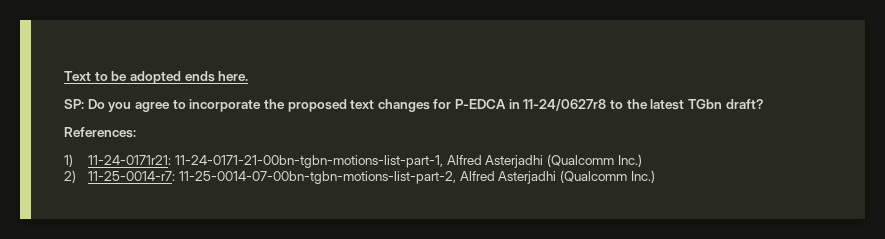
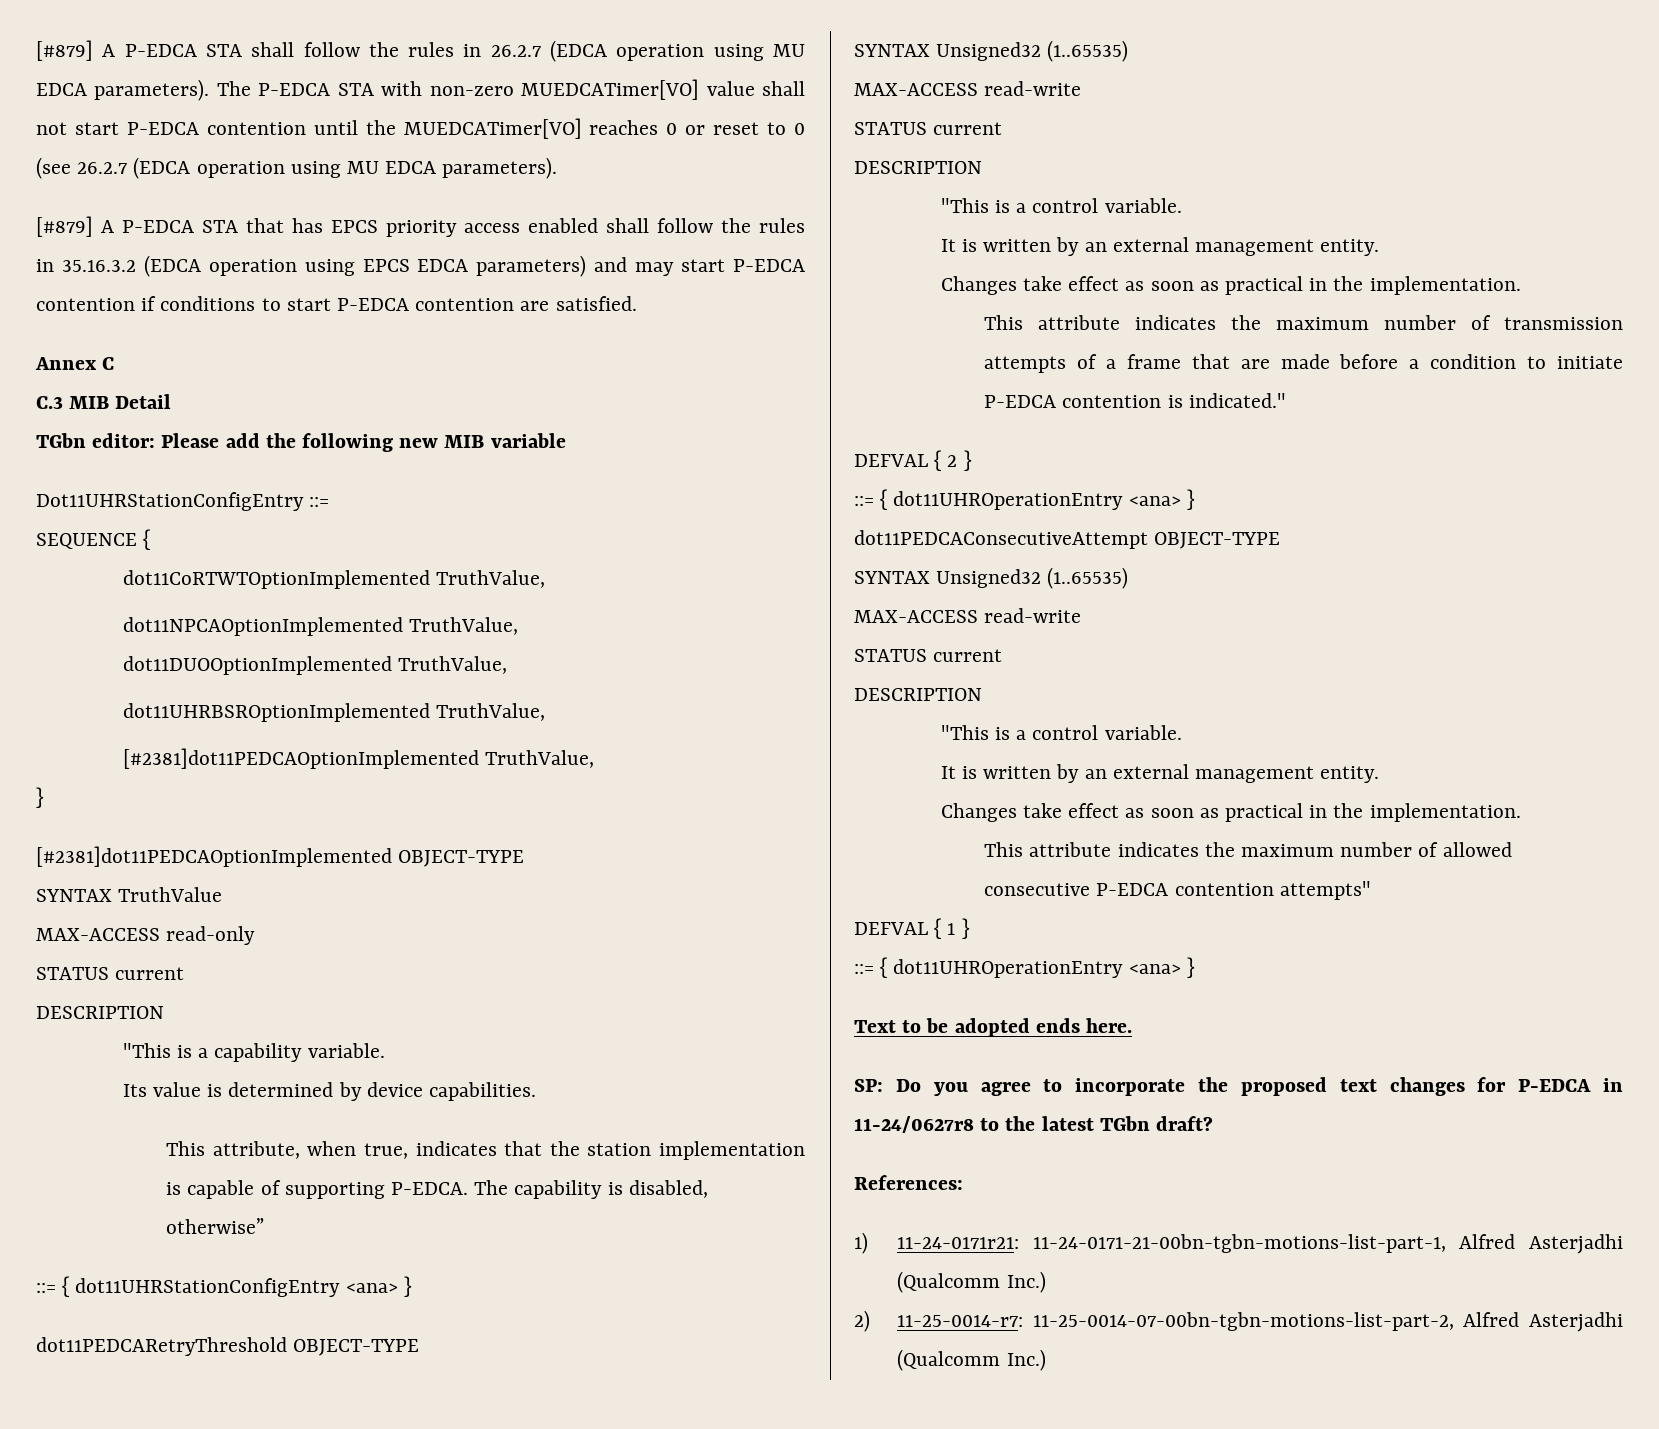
+ [#879] A P-EDCA STA shall follow the rules in 26.2.7 (EDCA operation using MU EDCA parameters). The P-EDCA STA with non-zero MUEDCATimer[VO] value shall not start P-EDCA contention until the MUEDCATimer[VO] reaches 0 or reset to 0 (see 26.2.7 (EDCA operation using MU EDCA parameters).
+ [#879] A P-EDCA STA that has EPCS priority access enabled shall follow the rules in 35.16.3.2 (EDCA operation using EPCS EDCA parameters) and may start P-EDCA contention if conditions to start P-EDCA contention are satisfied.
+ Annex C
+ C.3 MIB Detail
+ TGbn editor: Please add the following new MIB variable
+ Dot11UHRStationConfigEntry ::=
+ SEQUENCE {
+ dot11CoRTWTOptionImplemented TruthValue,
+ dot11NPCAOptionImplemented TruthValue,
+ dot11DUOOptionImplemented TruthValue,
+ dot11UHRBSROptionImplemented TruthValue,
+ [#2381]dot11PEDCAOptionImplemented TruthValue,
+ }
+ [#2381]dot11PEDCAOptionImplemented OBJECT-TYPE
+ SYNTAX TruthValue
+ MAX-ACCESS read-only
+ STATUS current
+ DESCRIPTION
+ "This is a capability variable.
+ Its value is determined by device capabilities.
+ This attribute, when true, indicates that the station implementation is capable of supporting P-EDCA. The capability is disabled, otherwise”
+ ::= { dot11UHRStationConfigEntry <ana> }
+ dot11PEDCARetryThreshold OBJECT-TYPE
+ SYNTAX Unsigned32 (1..65535)
+ MAX-ACCESS read-write
+ STATUS current
+ DESCRIPTION
+ "This is a control variable.
+ It is written by an external management entity.
+ Changes take effect as soon as practical in the implementation.
+ This attribute indicates the maximum number of transmission attempts of a frame that are made before a condition to initiate P-EDCA contention is indicated."
+ DEFVAL { 2 }
+ ::= { dot11UHROperationEntry <ana> }
+ dot11PEDCAConsecutiveAttempt OBJECT-TYPE
+ SYNTAX Unsigned32 (1..65535)
+ MAX-ACCESS read-write
+ STATUS current
+ DESCRIPTION
+ "This is a control variable.
+ It is written by an external management entity.
+ Changes take effect as soon as practical in the implementation.
+ This attribute indicates the maximum number of allowed consecutive P-EDCA contention attempts"
+ DEFVAL { 1 }
+ ::= { dot11UHROperationEntry <ana> }

